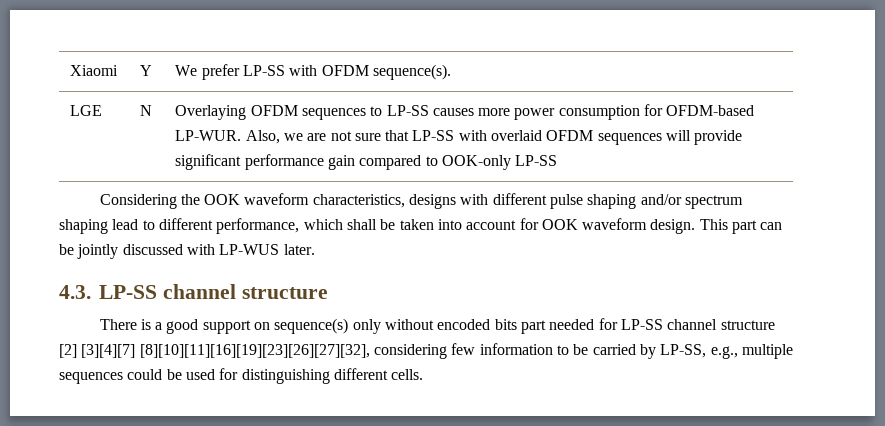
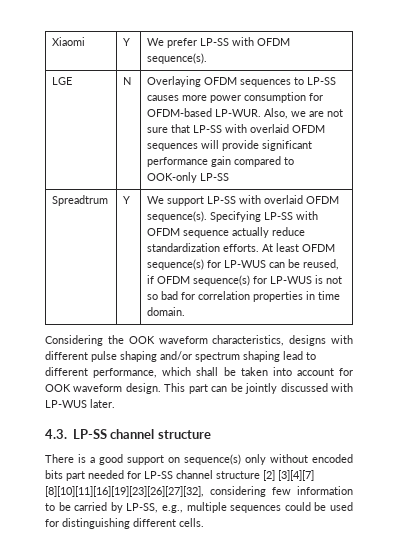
+ Spreadtrum | Y | We support LP-SS with overlaid OFDM sequence(s). Specifying LP-SS with OFDM sequence actually reduce standardization efforts. At least OFDM sequence(s) for LP-WUS can be reused, if OFDM sequence(s) for LP-WUS is not so bad for correlation properties in time domain.

